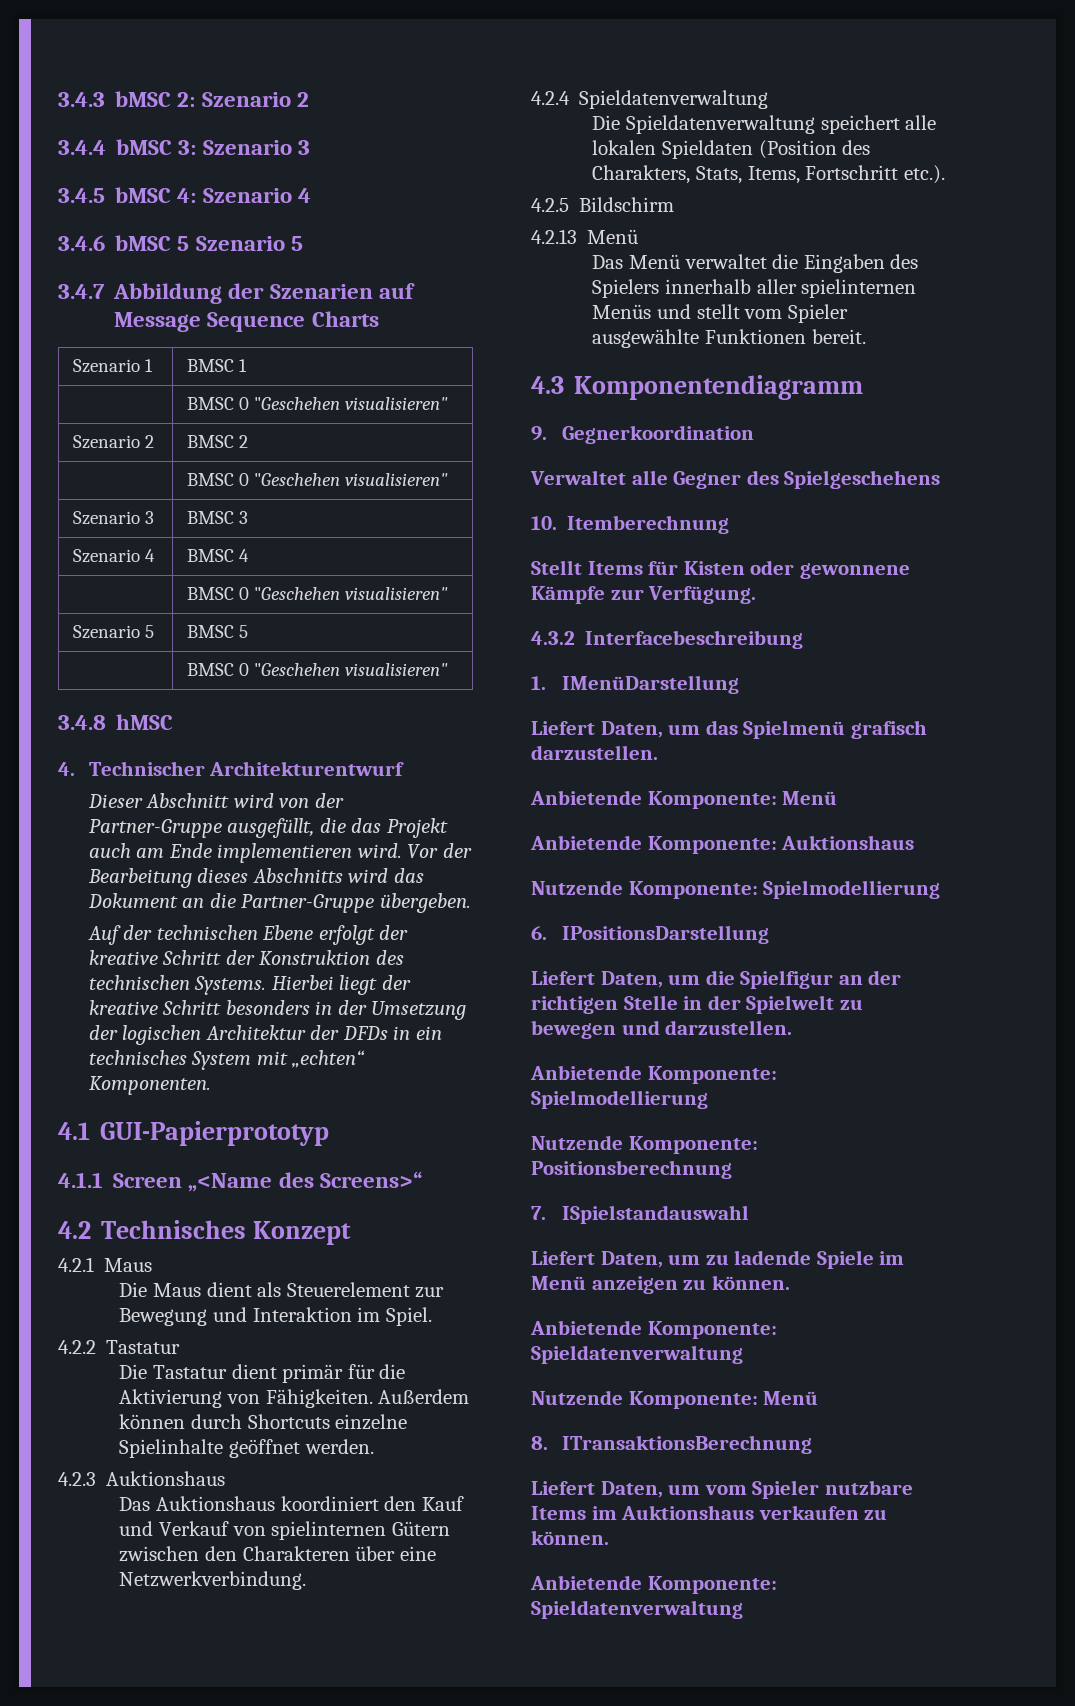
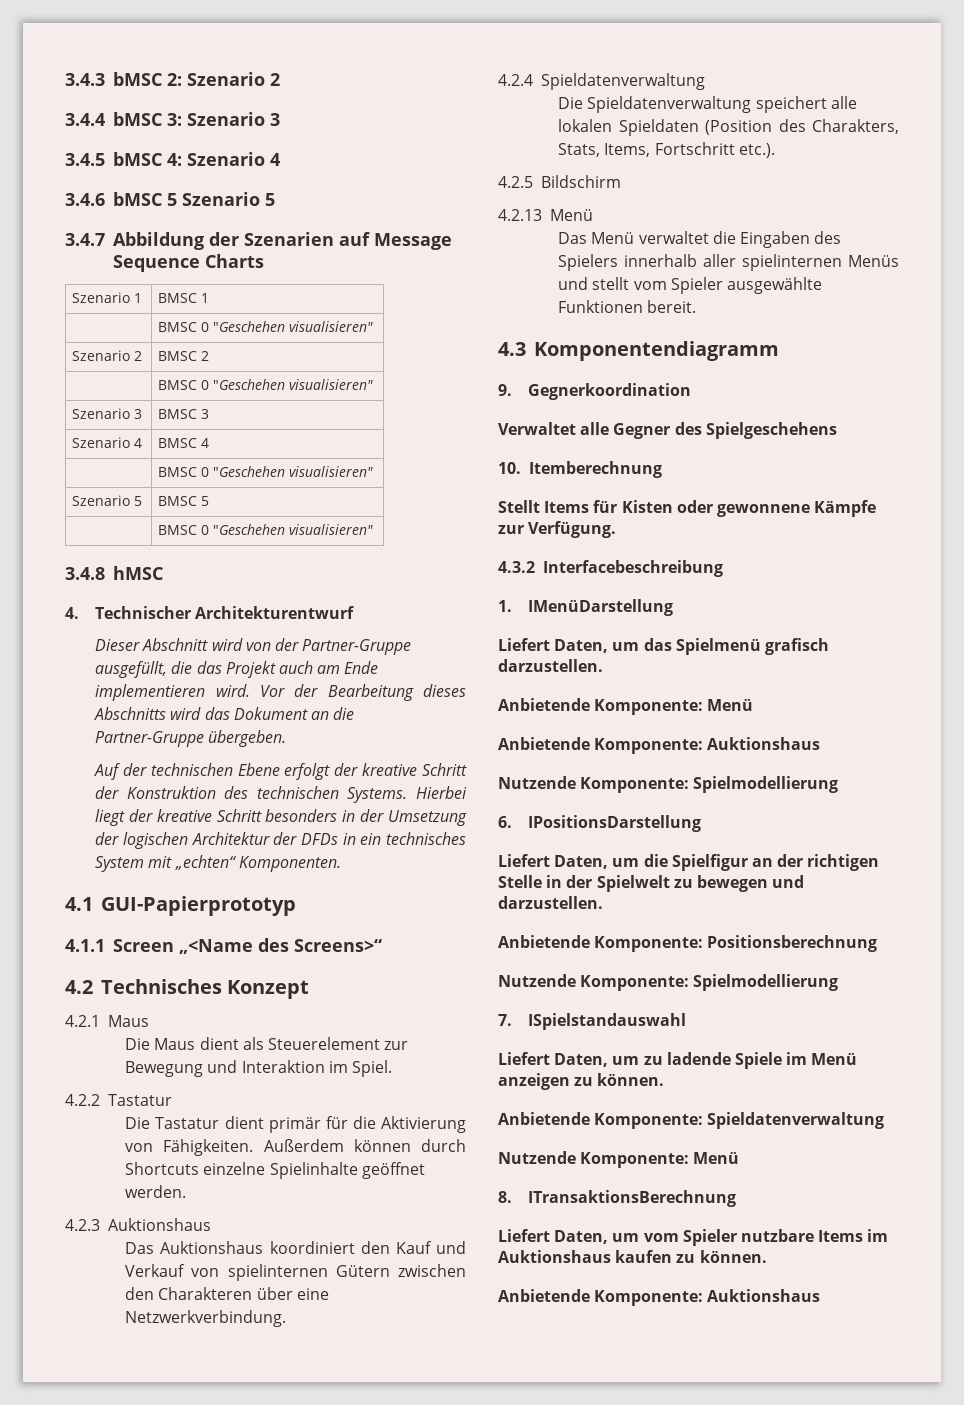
- Anbietende Komponente: Spielmodellierung
- Nutzende Komponente: Positionsberechnung
+ Anbietende Komponente: Positionsberechnung
+ Nutzende Komponente: Spielmodellierung
- Liefert Daten, um vom Spieler nutzbare Items im Auktionshaus verkaufen zu können.
- Anbietende Komponente: Spieldatenverwaltung
+ Liefert Daten, um vom Spieler nutzbare Items im Auktionshaus kaufen zu können.
+ Anbietende Komponente: Auktionshaus

